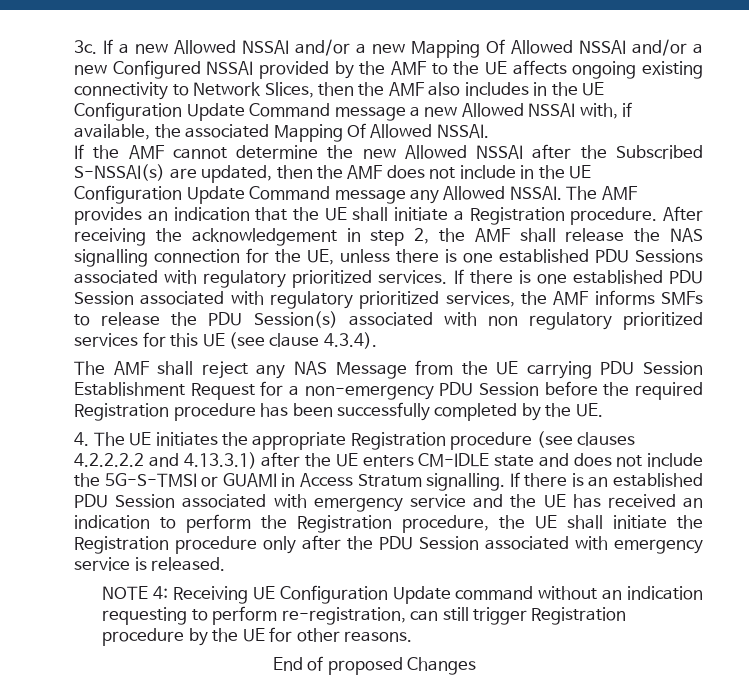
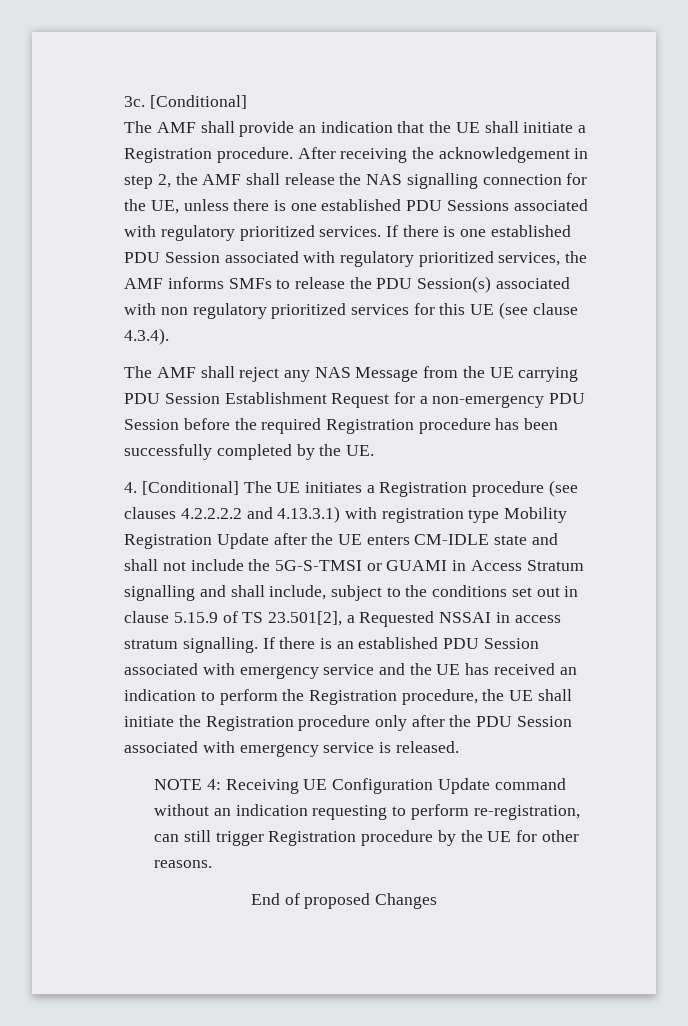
- 3c. If a new Allowed NSSAI and/or a new Mapping Of Allowed NSSAI and/or a new Configured NSSAI provided by the AMF to the UE affects ongoing existing connectivity to Network Slices, then the AMF also includes in the UE Configuration Update Command message a new Allowed NSSAI with, if available, the associated Mapping Of Allowed NSSAI.
- If the AMF cannot determine the new Allowed NSSAI after the Subscribed S-NSSAI(s) are updated, then the AMF does not include in the UE Configuration Update Command message any Allowed NSSAI. The AMF provides an indication that the UE shall initiate a Registration procedure.
+ 3c. [Conditional]
+ The AMF shall provide an indication that the UE shall initiate a Registration procedure.
- 4. The UE initiates the appropriate Registration procedure (see clauses 4.2.2.2.2 and 4.13.3.1) after the UE enters CM-IDLE state and does not include the 5G-S-TMSI or GUAMI in Access Stratum signalling.
+ 4. [Conditional] The UE initiates a Registration procedure (see clauses 4.2.2.2.2 and 4.13.3.1) with registration type Mobility Registration Update after the UE enters CM-IDLE state and shall not include the 5G-S-TMSI or GUAMI in Access Stratum signalling and shall include, subject to the conditions set out in clause 5.15.9 of TS 23.501[2], a Requested NSSAI in access stratum signalling.

